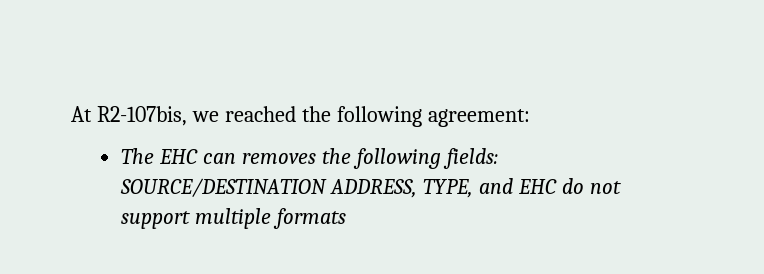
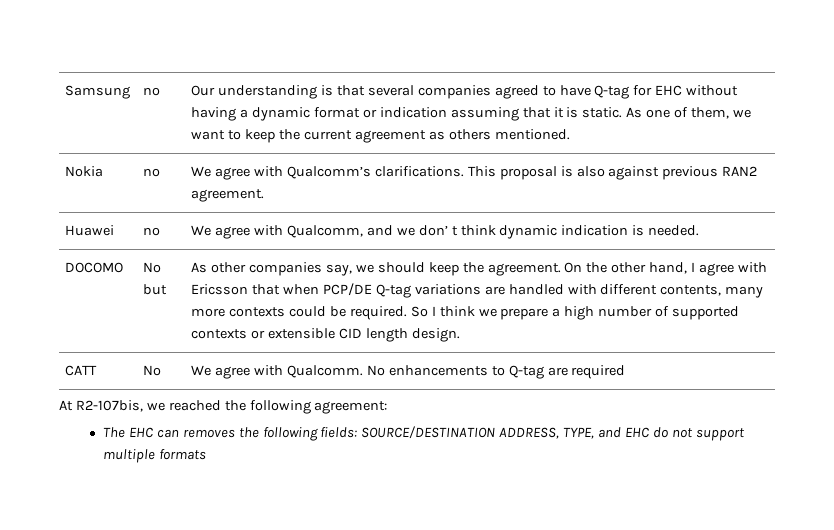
+ Samsung | no | Our understanding is that several companies agreed to have Q-tag for EHC without having a dynamic format or indication assuming that it is static. As one of them, we want to keep the current agreement as others mentioned.
+ Nokia | no | We agree with Qualcomm’s clarifications. This proposal is also against previous RAN2 agreement.
+ Huawei | no | We agree with Qualcomm, and we don’ t think dynamic indication is needed.
+ DOCOMO | No but | As other companies say, we should keep the agreement. On the other hand, I agree with Ericsson that when PCP/DE Q-tag variations are handled with different contents, many more contexts could be required. So I think we prepare a high number of supported contexts or extensible CID length design.
+ CATT | No | We agree with Qualcomm. No enhancements to Q-tag are required

